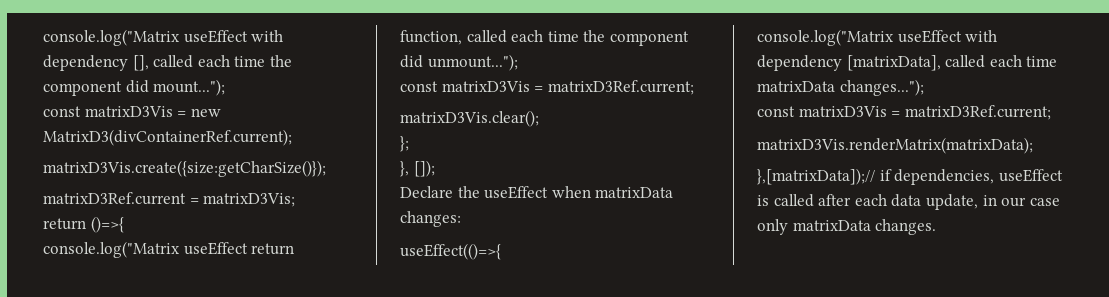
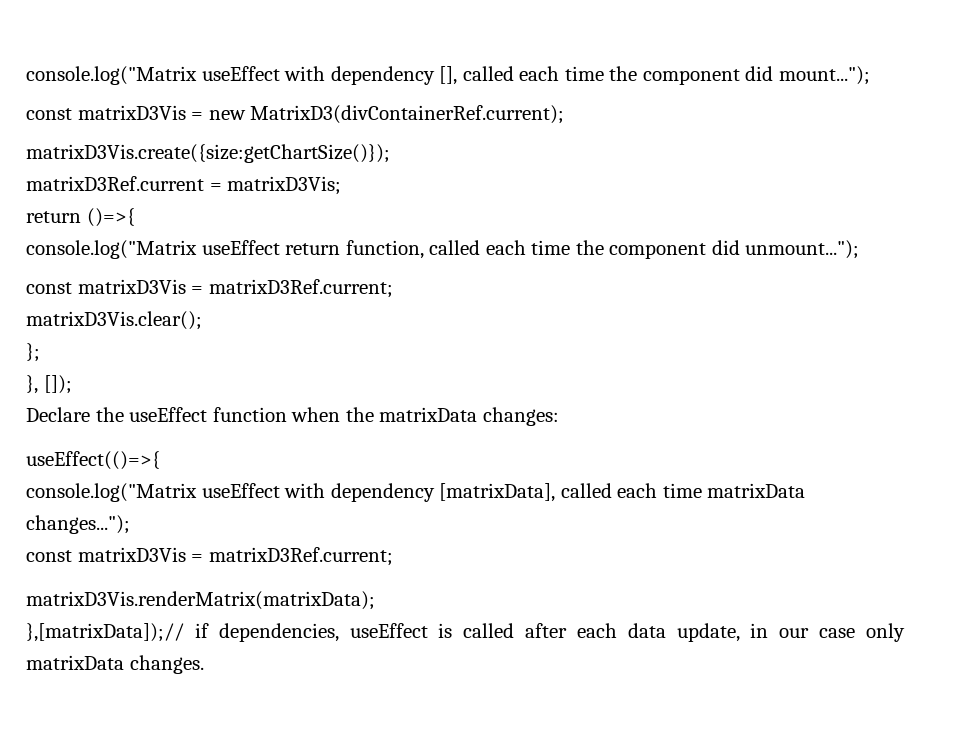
- matrixD3Vis.create({size:getCharSize()});
+ matrixD3Vis.create({size:getChartSize()});
- Declare the useEffect when matrixData changes:
+ Declare the useEffect function when the matrixData changes:

